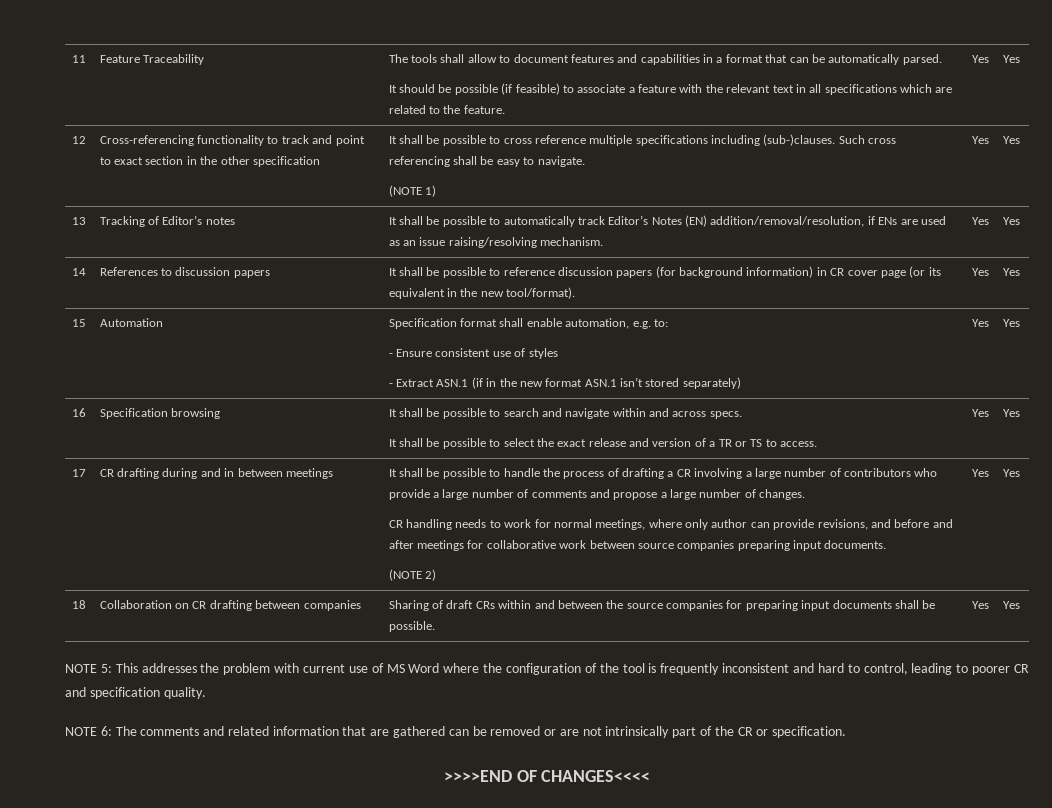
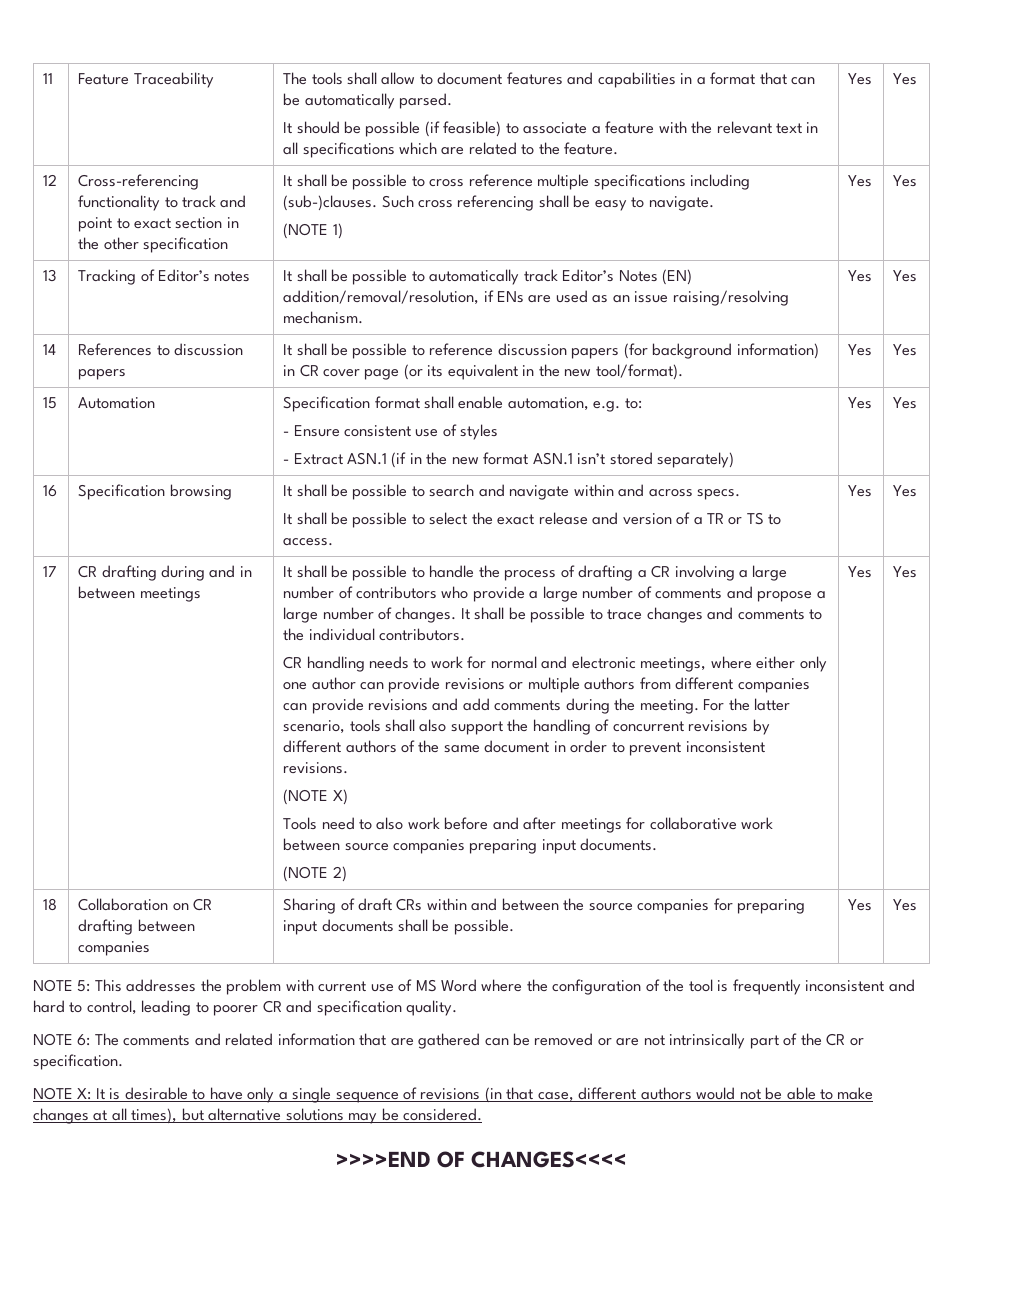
+ It shall be possible to trace changes and comments to the individual contributors.
- CR handling needs to work for normal meetings, where only author can provide revisions, and before and after meetings for collaborative work between source companies preparing input documents.
+ CR handling needs to work for normal and electronic meetings, where either only one author can provide revisions or multiple authors from different companies can provide revisions and add comments during the meeting. For the latter scenario, tools shall also support the handling of concurrent revisions by different authors of the same document in order to prevent inconsistent revisions.
+ (NOTE X)
+ Tools need to also work before and after meetings for collaborative work between source companies preparing input documents.
+ NOTE X: It is desirable to have only a single sequence of revisions (in that case, different authors would not be able to make changes at all times), but alternative solutions may be considered.

